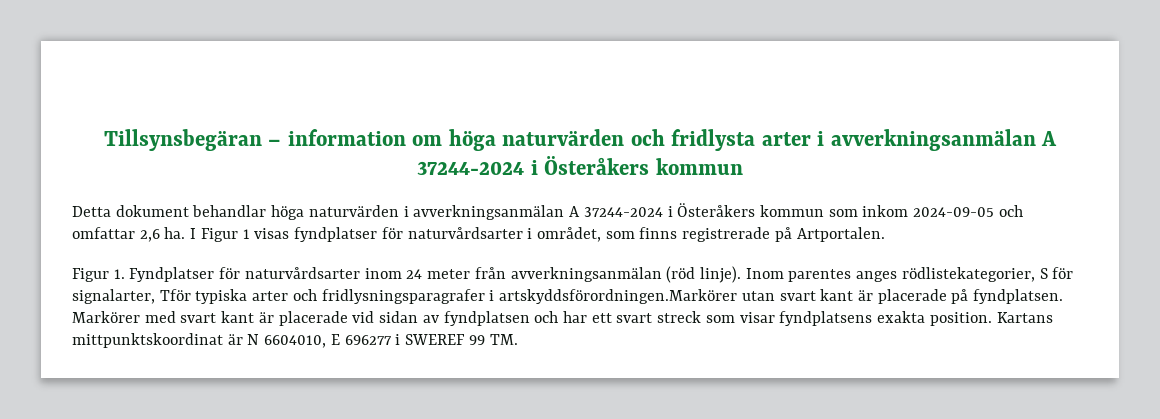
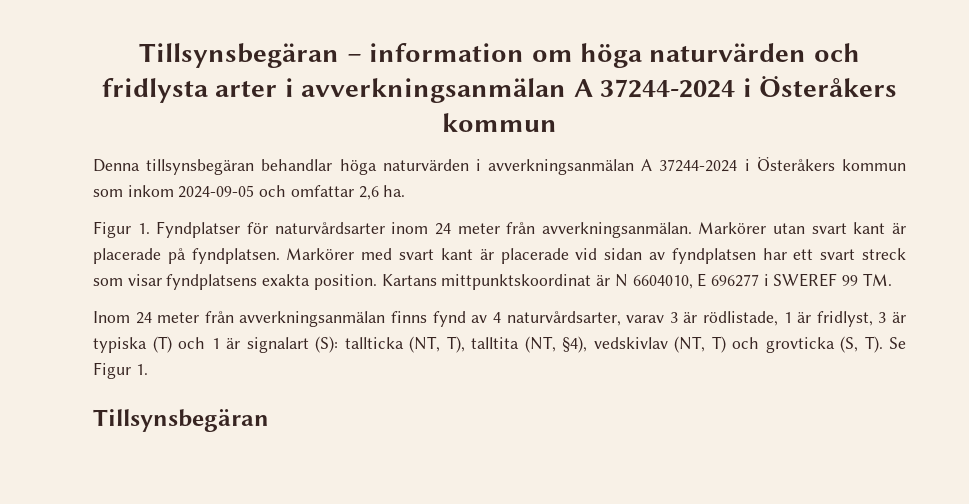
- Detta dokument behandlar höga naturvärden i avverkningsanmälan A 37244-2024 i Österåkers kommun som inkom 2024-09-05 och omfattar 2,6 ha. I Figur 1 visas fyndplatser för naturvårdsarter i området, som finns registrerade på Artportalen.
+ Denna tillsynsbegäran behandlar höga naturvärden i avverkningsanmälan A 37244-2024 i Österåkers kommun som inkom 2024-09-05 och omfattar 2,6 ha.
- Figur 1. Fyndplatser för naturvårdsarter inom 24 meter från avverkningsanmälan (röd linje). Inom parentes anges rödlistekategorier, S för signalarter, Tför typiska arter och fridlysningsparagrafer i artskyddsförordningen.Markörer utan svart kant är placerade på fyndplatsen.
+ Figur 1. Fyndplatser för naturvårdsarter inom 24 meter från avverkningsanmälan. Markörer utan svart kant är placerade på fyndplatsen.
- Markörer med svart kant är placerade vid sidan av fyndplatsen och har ett svart streck som visar fyndplatsens exakta position.
+ Markörer med svart kant är placerade vid sidan av fyndplatsen har ett svart streck som visar fyndplatsens exakta position.
+ Inom 24 meter från avverkningsanmälan finns fynd av 4 naturvårdsarter, varav 3 är rödlistade, 1 är fridlyst, 3 är typiska (T) och 1 är signalart (S): tallticka (NT, T), talltita (NT, §4), vedskivlav (NT, T) och grovticka (S, T). Se Figur 1.
+ Tillsynsbegäran

